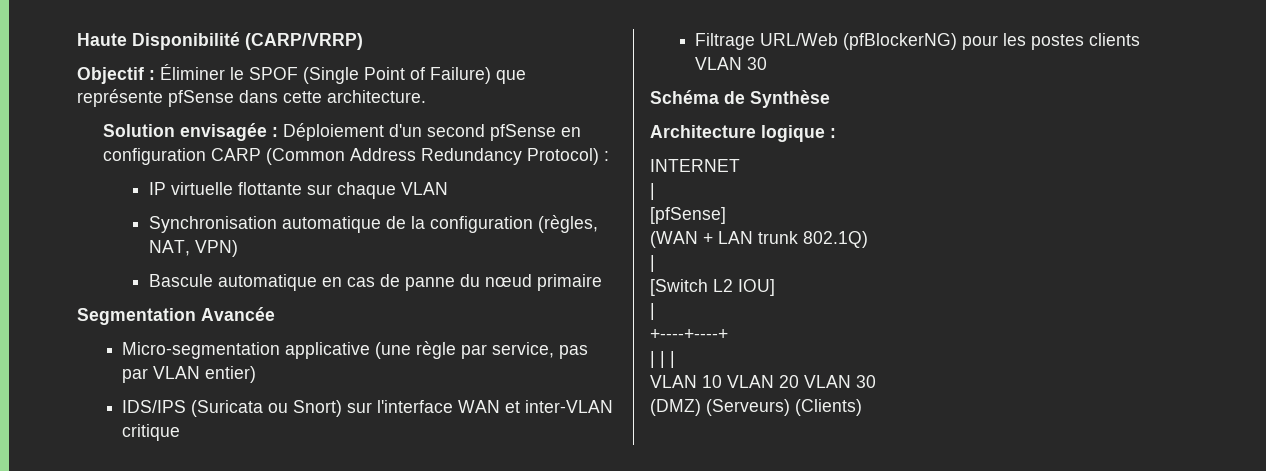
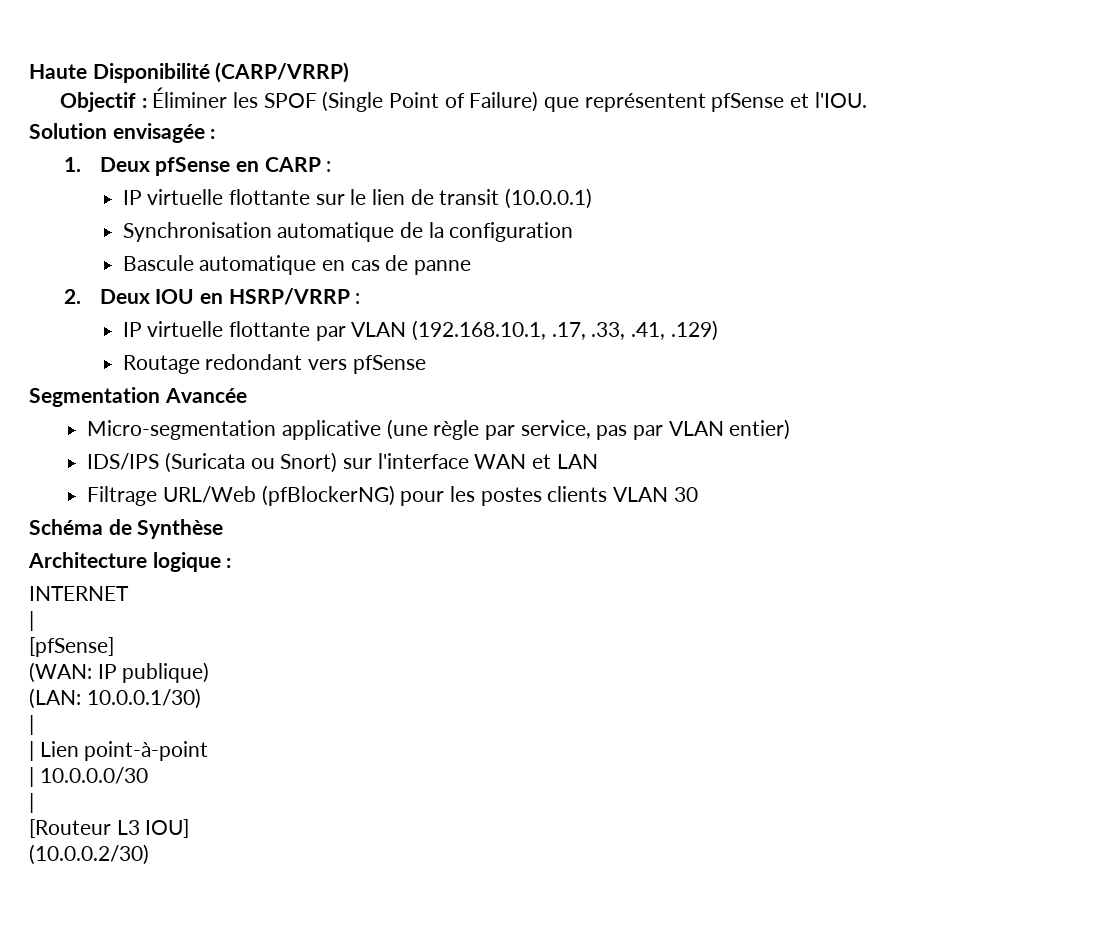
- Objectif : Éliminer le SPOF (Single Point of Failure) que représente pfSense dans cette architecture.
- Solution envisagée : Déploiement d'un second pfSense en configuration CARP (Common Address Redundancy Protocol) :
+ Objectif : Éliminer les SPOF (Single Point of Failure) que représentent pfSense et l'IOU.
+ Solution envisagée :
+ 1. Deux pfSense en CARP :
- IP virtuelle flottante sur chaque VLAN
+ IP virtuelle flottante sur le lien de transit (10.0.0.1)
- Synchronisation automatique de la configuration (règles, NAT, VPN)
+ Synchronisation automatique de la configuration
- Bascule automatique en cas de panne du nœud primaire
+ Bascule automatique en cas de panne
+ 2. Deux IOU en HSRP/VRRP :
+ IP virtuelle flottante par VLAN (192.168.10.1, .17, .33, .41, .129)
+ Routage redondant vers pfSense
- IDS/IPS (Suricata ou Snort) sur l'interface WAN et inter-VLAN critique
+ IDS/IPS (Suricata ou Snort) sur l'interface WAN et LAN
- (WAN + LAN trunk 802.1Q)
+ (WAN: IP publique)
+ (LAN: 10.0.0.1/30)
  |
- [Switch L2 IOU]
+ | Lien point-à-point
+ | 10.0.0.0/30
  |
- +----+----+
- | | |
- VLAN 10 VLAN 20 VLAN 30
- (DMZ) (Serveurs) (Clients)
+ [Routeur L3 IOU]
+ (10.0.0.2/30)

